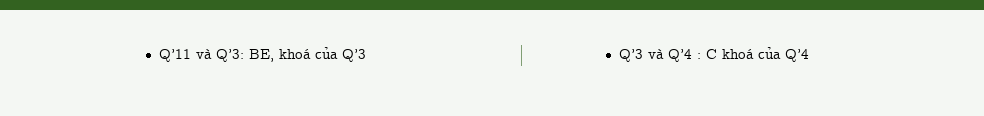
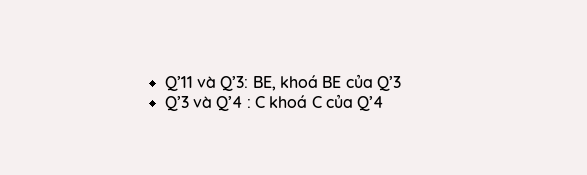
- Q’11 và Q’3: BE, khoá của Q’3
+ Q’11 và Q’3: BE, khoá BE của Q’3
- Q’3 và Q’4 : C khoá của Q’4
+ Q’3 và Q’4 : C khoá C của Q’4

